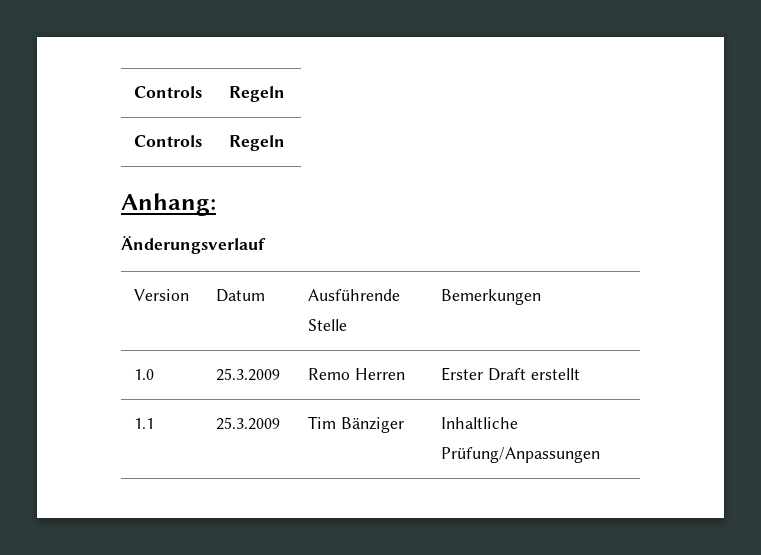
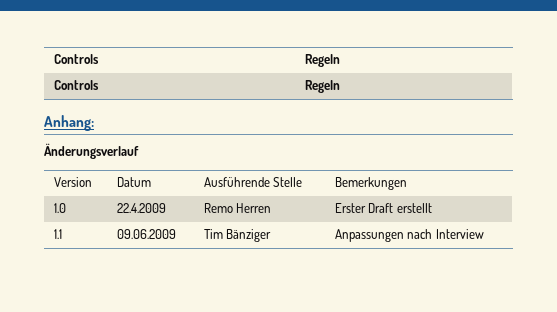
- 1.0 | 25.3.2009 | Remo Herren | Erster Draft erstellt
+ 1.0 | 22.4.2009 | Remo Herren | Erster Draft erstellt
- 1.1 | 25.3.2009 | Tim Bänziger | Inhaltliche Prüfung/Anpassungen
+ 1.1 | 09.06.2009 | Tim Bänziger | Anpassungen nach Interview

